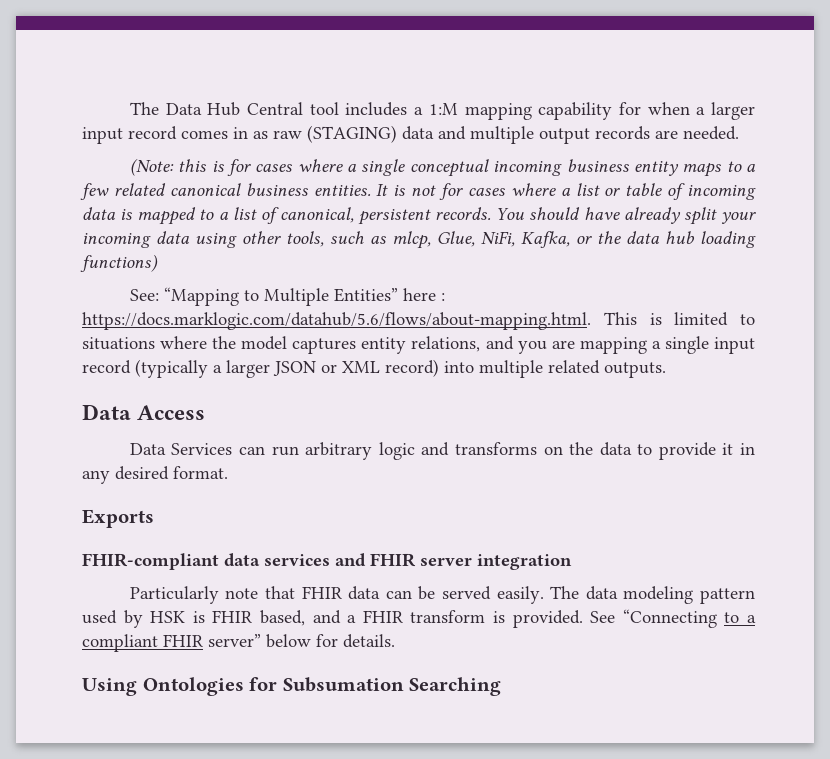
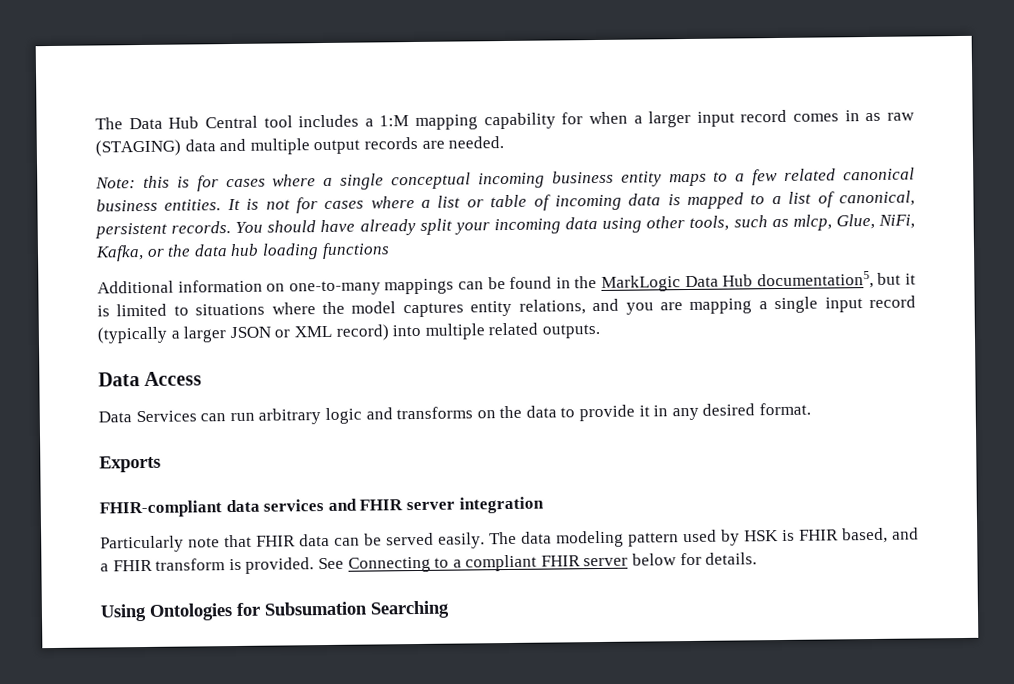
- (Note: this is for cases where a single conceptual incoming business entity maps to a few related canonical business entities.
+ Note: this is for cases where a single conceptual incoming business entity maps to a few related canonical business entities.
- You should have already split your incoming data using other tools, such as mlcp, Glue, NiFi, Kafka, or the data hub loading functions)
- See: “Mapping to Multiple Entities” here : https://docs.marklogic.com/datahub/5.6/flows/about-mapping.html. This is limited to situations where the model captures entity relations, and you are mapping a single input record (typically a larger JSON or XML record) into multiple related outputs.
+ You should have already split your incoming data using other tools, such as mlcp, Glue, NiFi, Kafka, or the data hub loading functions
+ Additional information on one-to-many mappings can be found in the MarkLogic Data Hub documentation5, but it is limited to situations where the model captures entity relations, and you are mapping a single input record (typically a larger JSON or XML record) into multiple related outputs.
- See “Connecting to a compliant FHIR server” below for details.
+ See Connecting to a compliant FHIR server below for details.

